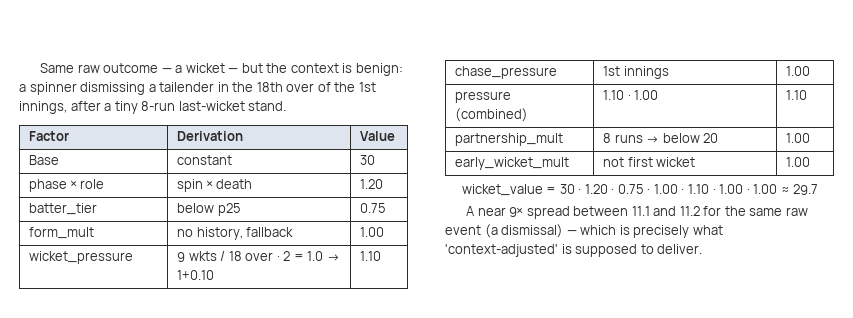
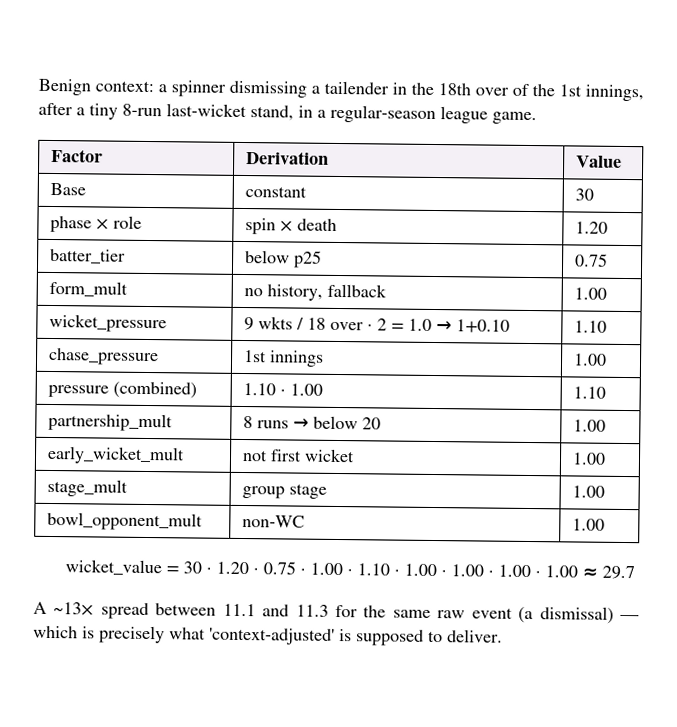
- Same raw outcome — a wicket — but the context is benign: a spinner dismissing a tailender in the 18th over of the 1st innings, after a tiny 8-run last-wicket stand.
+ Benign context: a spinner dismissing a tailender in the 18th over of the 1st innings, after a tiny 8-run last-wicket stand, in a regular-season league game.
+ stage_mult | group stage | 1.00
+ bowl_opponent_mult | non-WC | 1.00
- wicket_value = 30 · 1.20 · 0.75 · 1.00 · 1.10 · 1.00 · 1.00 ≈ 29.7
+ wicket_value = 30 · 1.20 · 0.75 · 1.00 · 1.10 · 1.00 · 1.00 · 1.00 · 1.00 ≈ 29.7
- A near 9× spread between 11.1 and 11.2 for the same raw event (a dismissal) — which is precisely what 'context-adjusted' is supposed to deliver.
+ A ~13× spread between 11.1 and 11.3 for the same raw event (a dismissal) — which is precisely what 'context-adjusted' is supposed to deliver.

